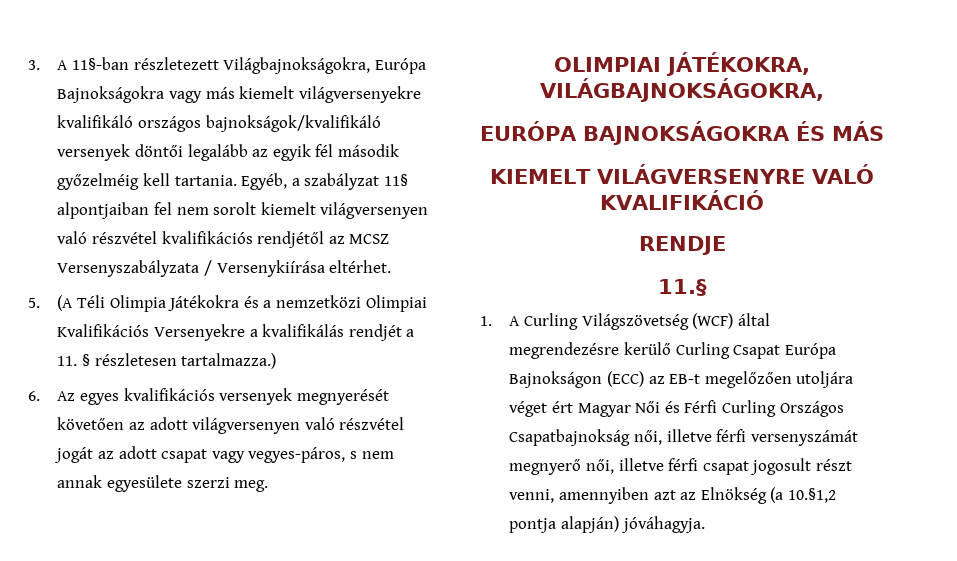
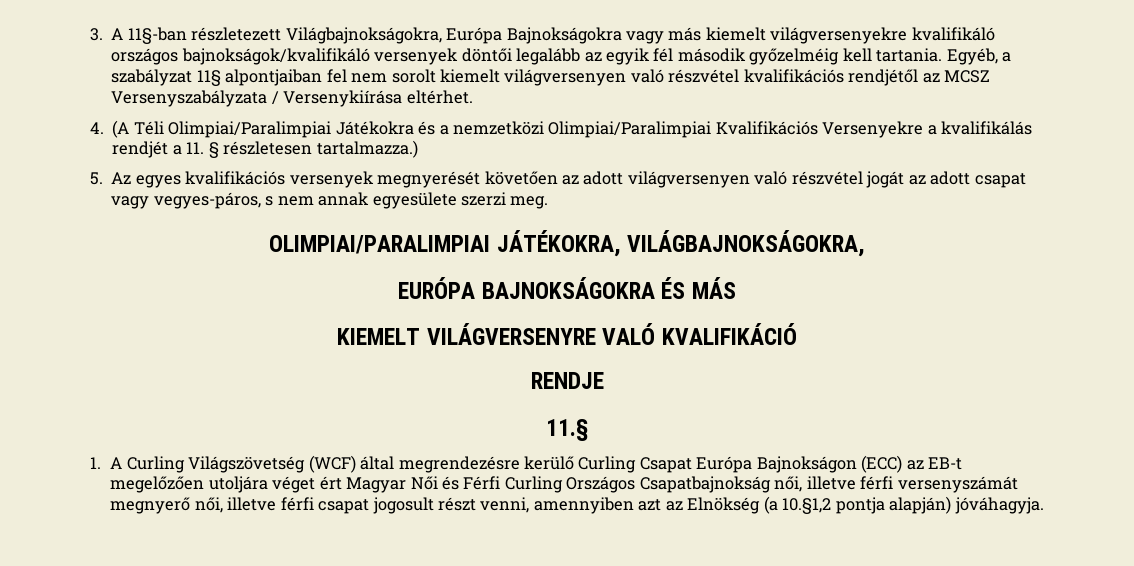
- 5. (A Téli Olimpia Játékokra és a nemzetközi Olimpiai Kvalifikációs Versenyekre a kvalifikálás rendjét a 11. § részletesen tartalmazza.)
+ 4. (A Téli Olimpiai/Paralimpiai Játékokra és a nemzetközi Olimpiai/Paralimpiai Kvalifikációs Versenyekre a kvalifikálás rendjét a 11. § részletesen tartalmazza.)
- 6. Az egyes kvalifikációs versenyek megnyerését követően az adott világversenyen való részvétel jogát az adott csapat vagy vegyes-páros, s nem annak egyesülete szerzi meg.
+ 5. Az egyes kvalifikációs versenyek megnyerését követően az adott világversenyen való részvétel jogát az adott csapat vagy vegyes-páros, s nem annak egyesülete szerzi meg.
- OLIMPIAI JÁTÉKOKRA, VILÁGBAJNOKSÁGOKRA,
+ OLIMPIAI/PARALIMPIAI JÁTÉKOKRA, VILÁGBAJNOKSÁGOKRA,

